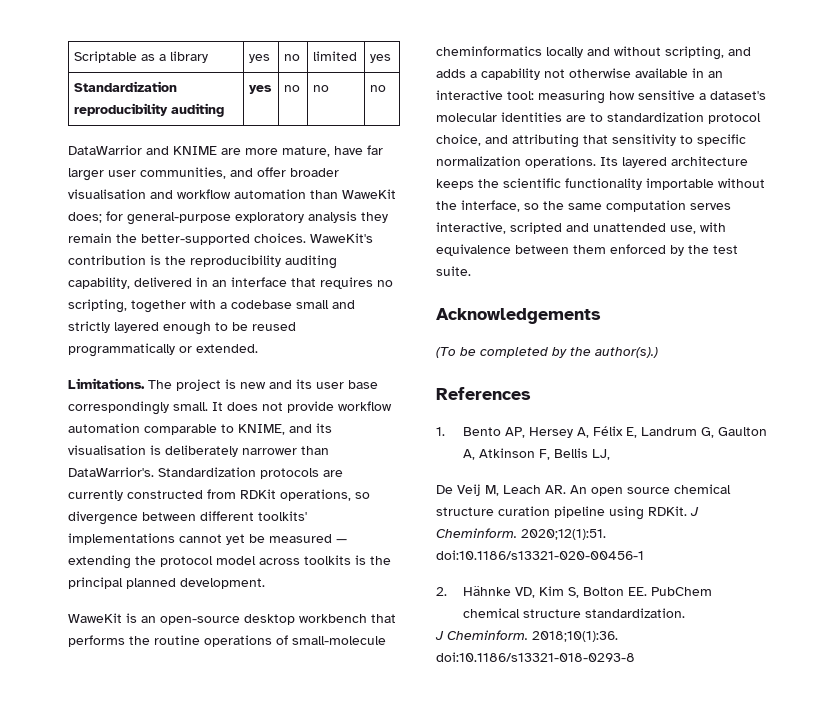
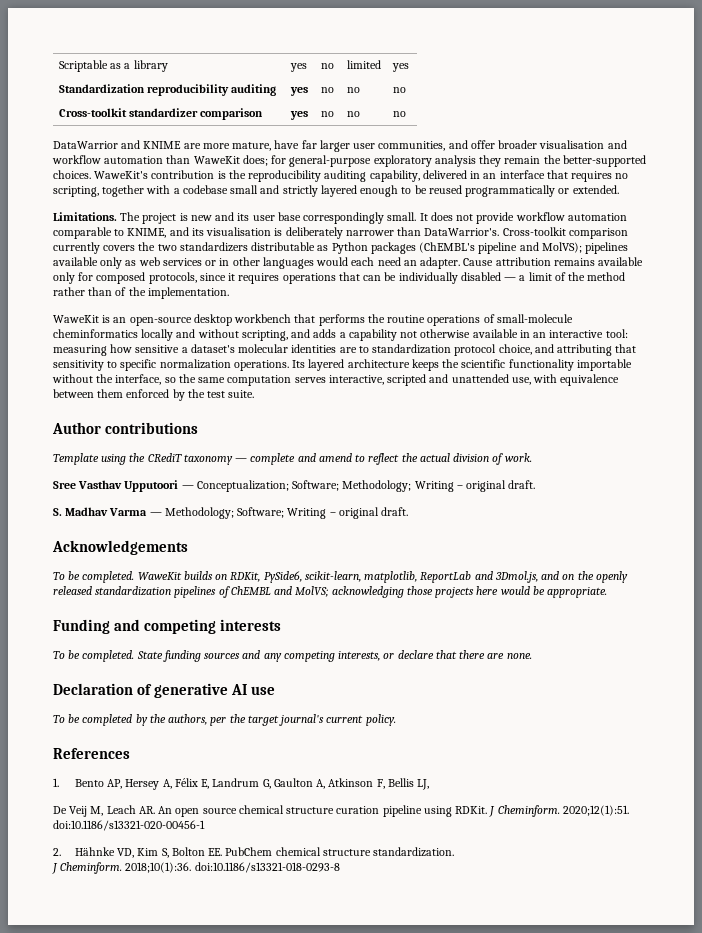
+ Cross-toolkit standardizer comparison | yes | no | no | no
- Standardization protocols are currently constructed from RDKit operations, so divergence between different toolkits' implementations cannot yet be measured — extending the protocol model across toolkits is the principal planned development.
+ Cross-toolkit comparison currently covers the two standardizers distributable as Python packages (ChEMBL's pipeline and MolVS); pipelines available only as web services or in other languages would each need an adapter. Cause attribution remains available only for composed protocols, since it requires operations that can be individually disabled — a limit of the method rather than of the implementation.
+ Author contributions
+ Template using the CRediT taxonomy — complete and amend to reflect the actual division of work.
+ Sree Vasthav Upputoori — Conceptualization; Software; Methodology; Writing – original draft.
+ S. Madhav Varma — Methodology; Software; Writing – original draft.
  Acknowledgements
- (To be completed by the author(s).)
+ To be completed. WaweKit builds on RDKit, PySide6, scikit-learn, matplotlib, ReportLab and 3Dmol.js, and on the openly released standardization pipelines of ChEMBL and MolVS; acknowledging those projects here would be appropriate.
+ Funding and competing interests
+ To be completed. State funding sources and any competing interests, or declare that there are none.
+ Declaration of generative AI use
+ To be completed by the authors, per the target journal's current policy.

